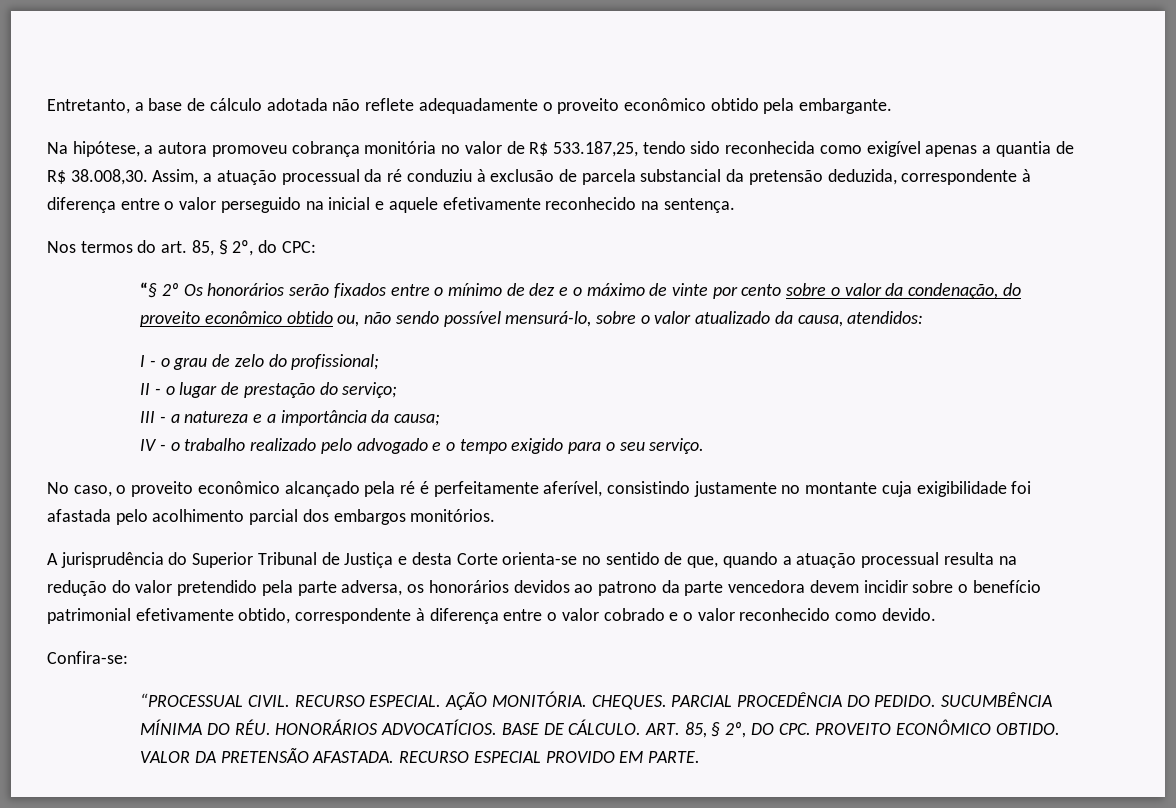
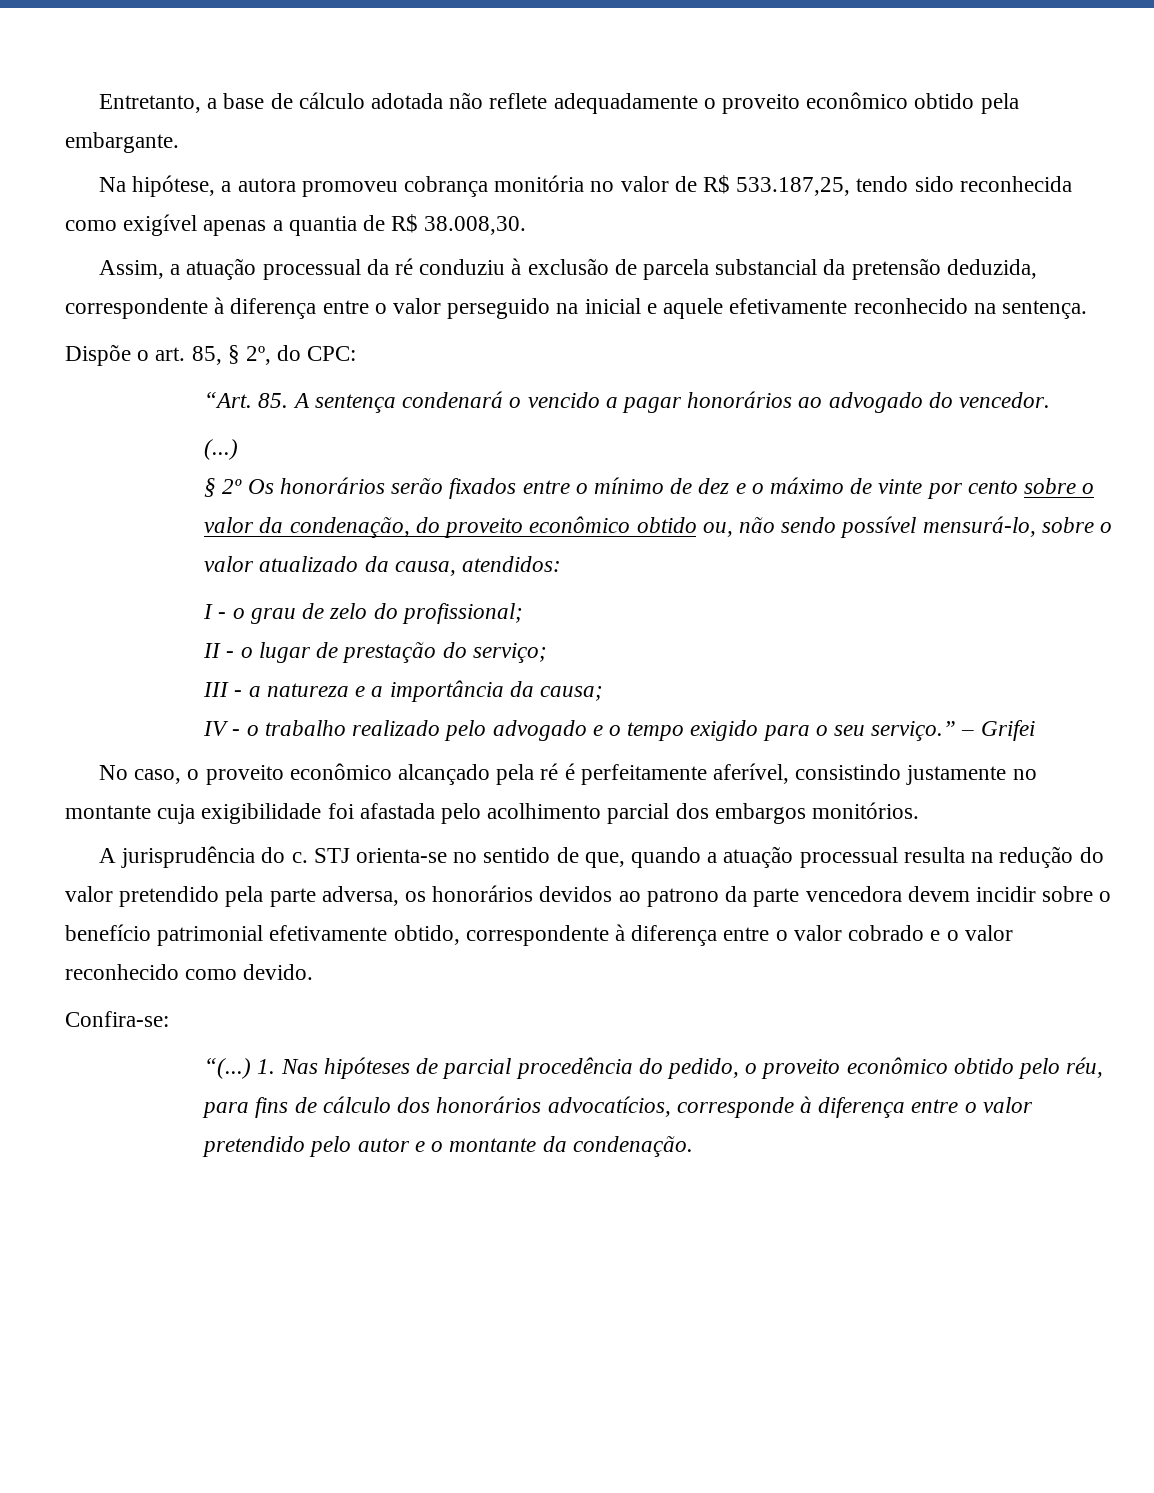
- Na hipótese, a autora promoveu cobrança monitória no valor de R$ 533.187,25, tendo sido reconhecida como exigível apenas a quantia de R$ 38.008,30. Assim, a atuação processual da ré conduziu à exclusão de parcela substancial da pretensão deduzida, correspondente à diferença entre o valor perseguido na inicial e aquele efetivamente reconhecido na sentença.
+ Na hipótese, a autora promoveu cobrança monitória no valor de R$ 533.187,25, tendo sido reconhecida como exigível apenas a quantia de R$ 38.008,30.
+ Assim, a atuação processual da ré conduziu à exclusão de parcela substancial da pretensão deduzida, correspondente à diferença entre o valor perseguido na inicial e aquele efetivamente reconhecido na sentença.
- Nos termos do art. 85, § 2º, do CPC:
+ Dispõe o art. 85, § 2º, do CPC:
- “§ 2º Os honorários serão fixados entre o mínimo de dez e o máximo de vinte por cento sobre o valor da condenação, do proveito econômico obtido ou, não sendo possível mensurá-lo, sobre o valor atualizado da causa, atendidos:
+ “Art. 85. A sentença condenará o vencido a pagar honorários ao advogado do vencedor.
+ (...)
+ § 2º Os honorários serão fixados entre o mínimo de dez e o máximo de vinte por cento sobre o valor da condenação, do proveito econômico obtido ou, não sendo possível mensurá-lo, sobre o valor atualizado da causa, atendidos:
- IV - o trabalho realizado pelo advogado e o tempo exigido para o seu serviço.
+ IV - o trabalho realizado pelo advogado e o tempo exigido para o seu serviço.” – Grifei
- A jurisprudência do Superior Tribunal de Justiça e desta Corte orienta-se no sentido de que, quando a atuação processual resulta na redução do valor pretendido pela parte adversa, os honorários devidos ao patrono da parte vencedora devem incidir sobre o benefício patrimonial efetivamente obtido, correspondente à diferença entre o valor cobrado e o valor reconhecido como devido.
+ A jurisprudência do c. STJ orienta-se no sentido de que, quando a atuação processual resulta na redução do valor pretendido pela parte adversa, os honorários devidos ao patrono da parte vencedora devem incidir sobre o benefício patrimonial efetivamente obtido, correspondente à diferença entre o valor cobrado e o valor reconhecido como devido.
- “PROCESSUAL CIVIL. RECURSO ESPECIAL. AÇÃO MONITÓRIA. CHEQUES. PARCIAL PROCEDÊNCIA DO PEDIDO. SUCUMBÊNCIA MÍNIMA DO RÉU. HONORÁRIOS ADVOCATÍCIOS. BASE DE CÁLCULO. ART. 85, § 2º, DO CPC. PROVEITO ECONÔMICO OBTIDO. VALOR DA PRETENSÃO AFASTADA. RECURSO ESPECIAL PROVIDO EM PARTE.
+ “(...) 1. Nas hipóteses de parcial procedência do pedido, o proveito econômico obtido pelo réu, para fins de cálculo dos honorários advocatícios, corresponde à diferença entre o valor pretendido pelo autor e o montante da condenação.

